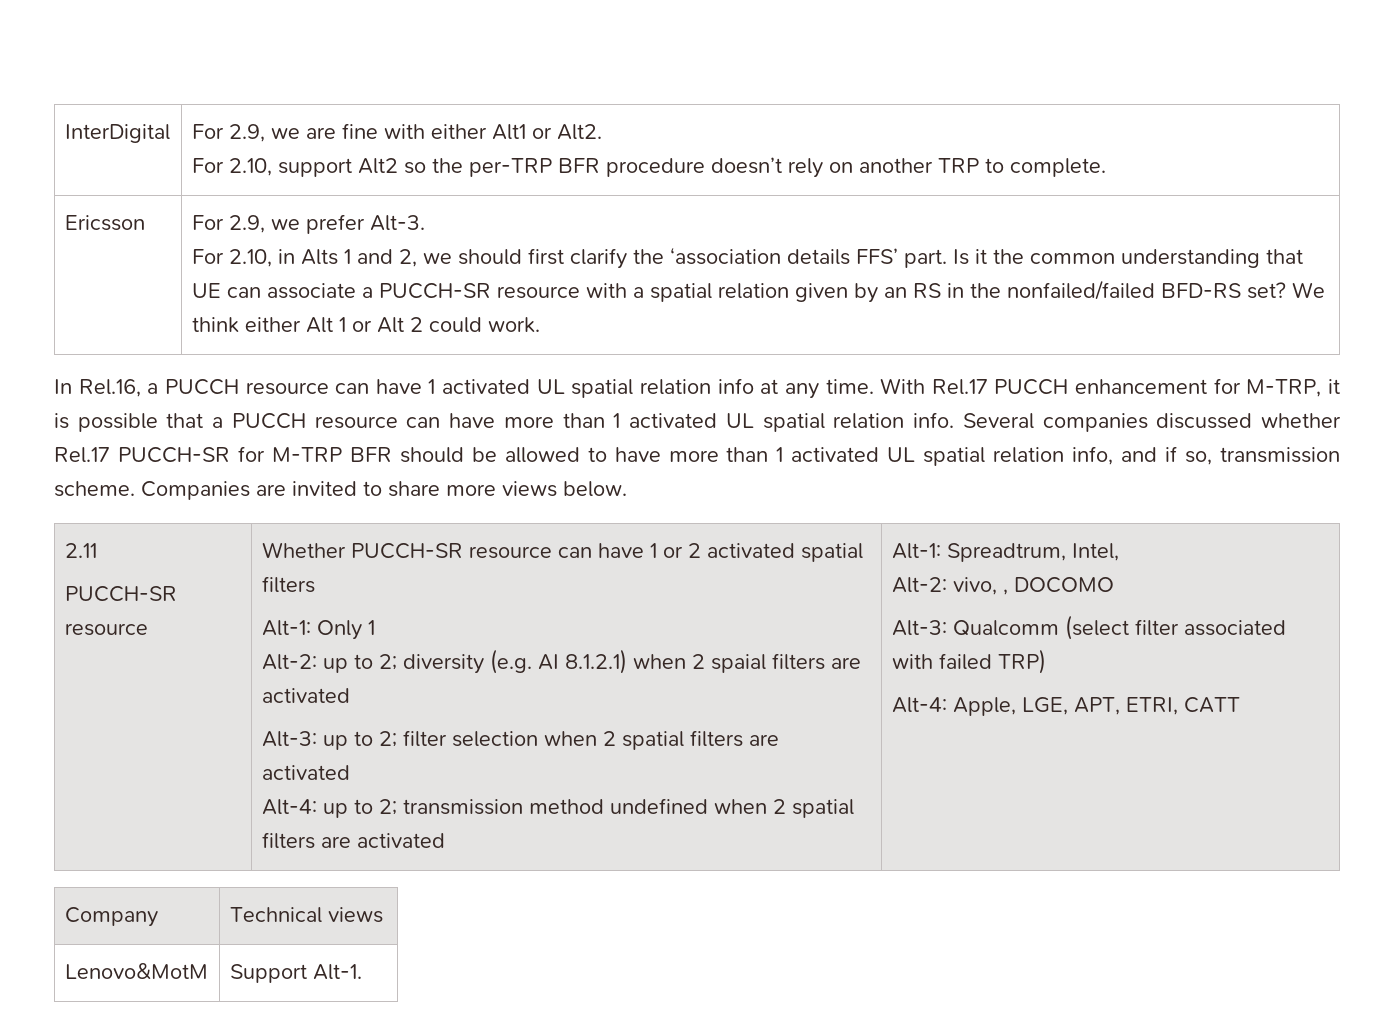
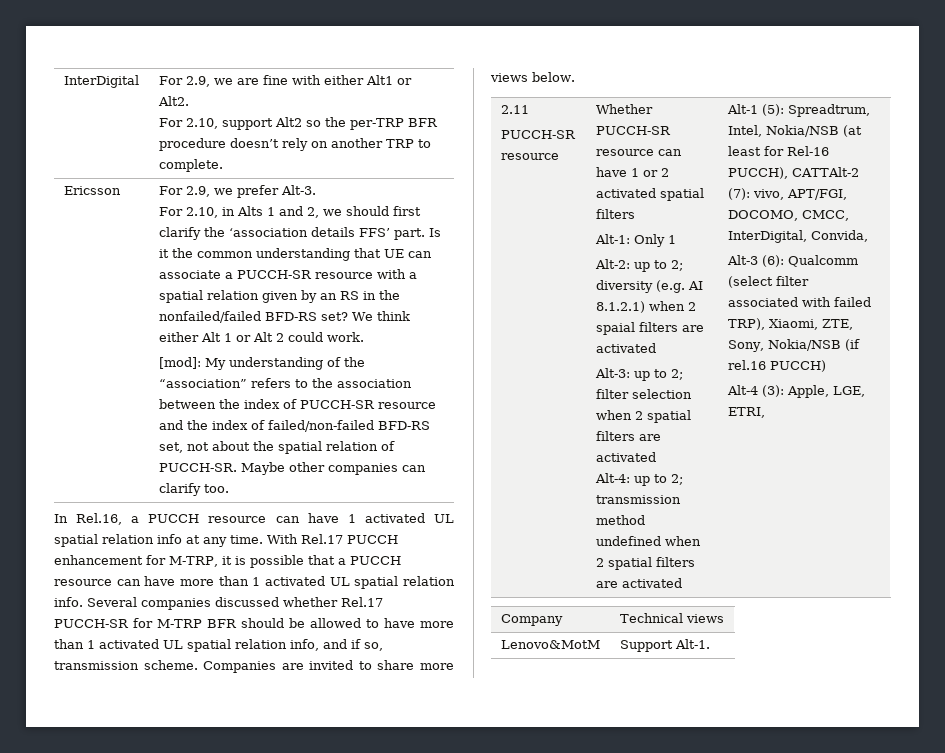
+ [mod]: My understanding of the “association” refers to the association between the index of PUCCH-SR resource and the index of failed/non-failed BFD-RS set, not about the spatial relation of PUCCH-SR. Maybe other companies can clarify too.
- Alt-1: Spreadtrum, Intel,
- Alt-2: vivo, , DOCOMO
- Alt-3: Qualcomm (select filter associated with failed TRP)
- Alt-4: Apple, LGE, APT, ETRI, CATT
+ Alt-1 (5): Spreadtrum, Intel, Nokia/NSB (at least for Rel-16 PUCCH), CATTAlt-2 (7): vivo, APT/FGI, DOCOMO, CMCC, InterDigital, Convida,
+ Alt-3 (6): Qualcomm (select filter associated with failed TRP), Xiaomi, ZTE, Sony, Nokia/NSB (if rel.16 PUCCH)
+ Alt-4 (3): Apple, LGE, ETRI,

